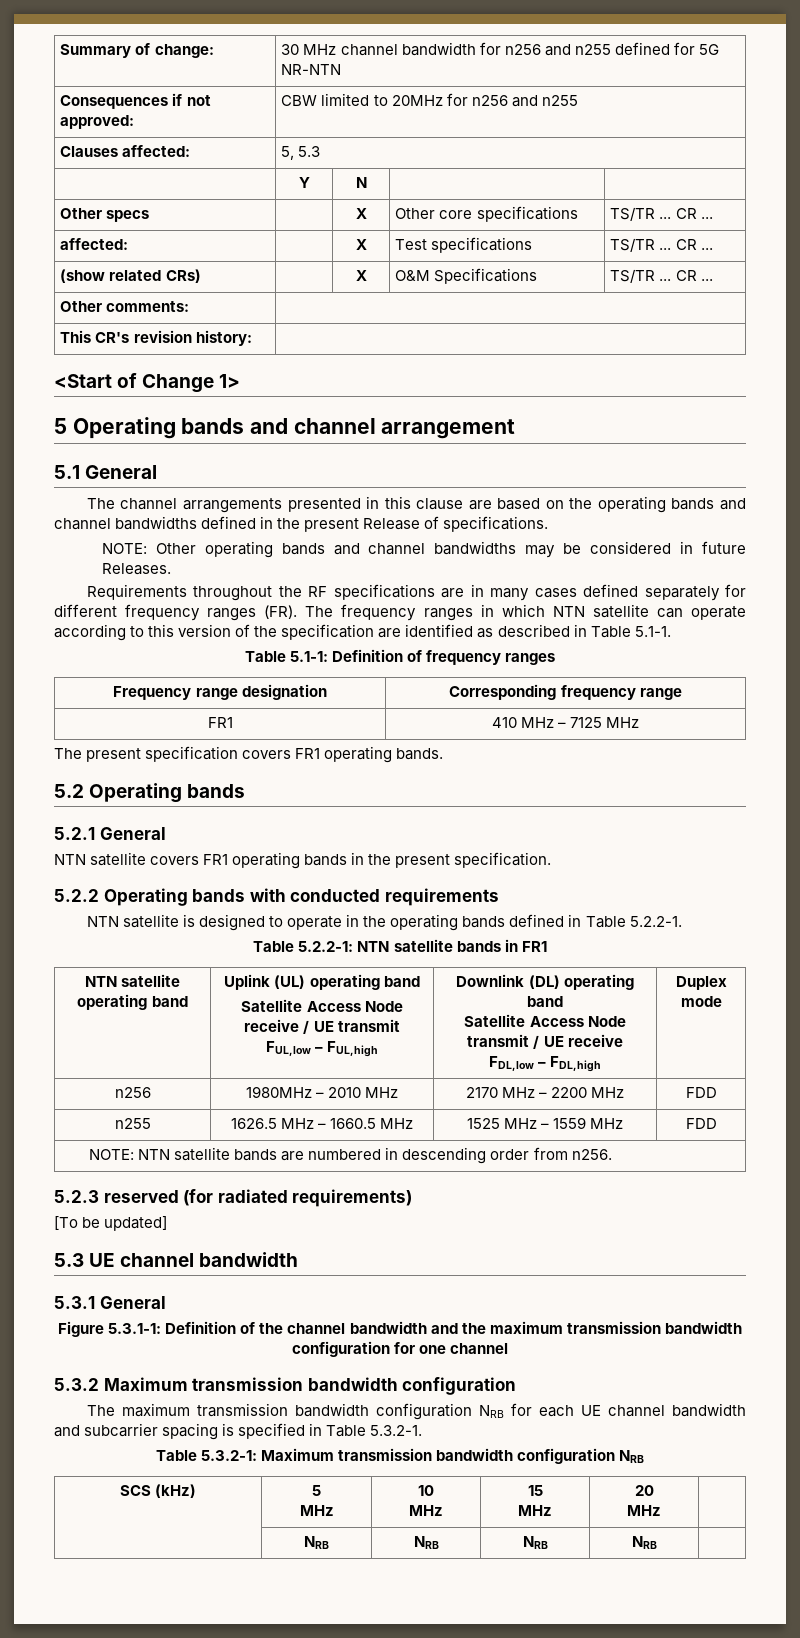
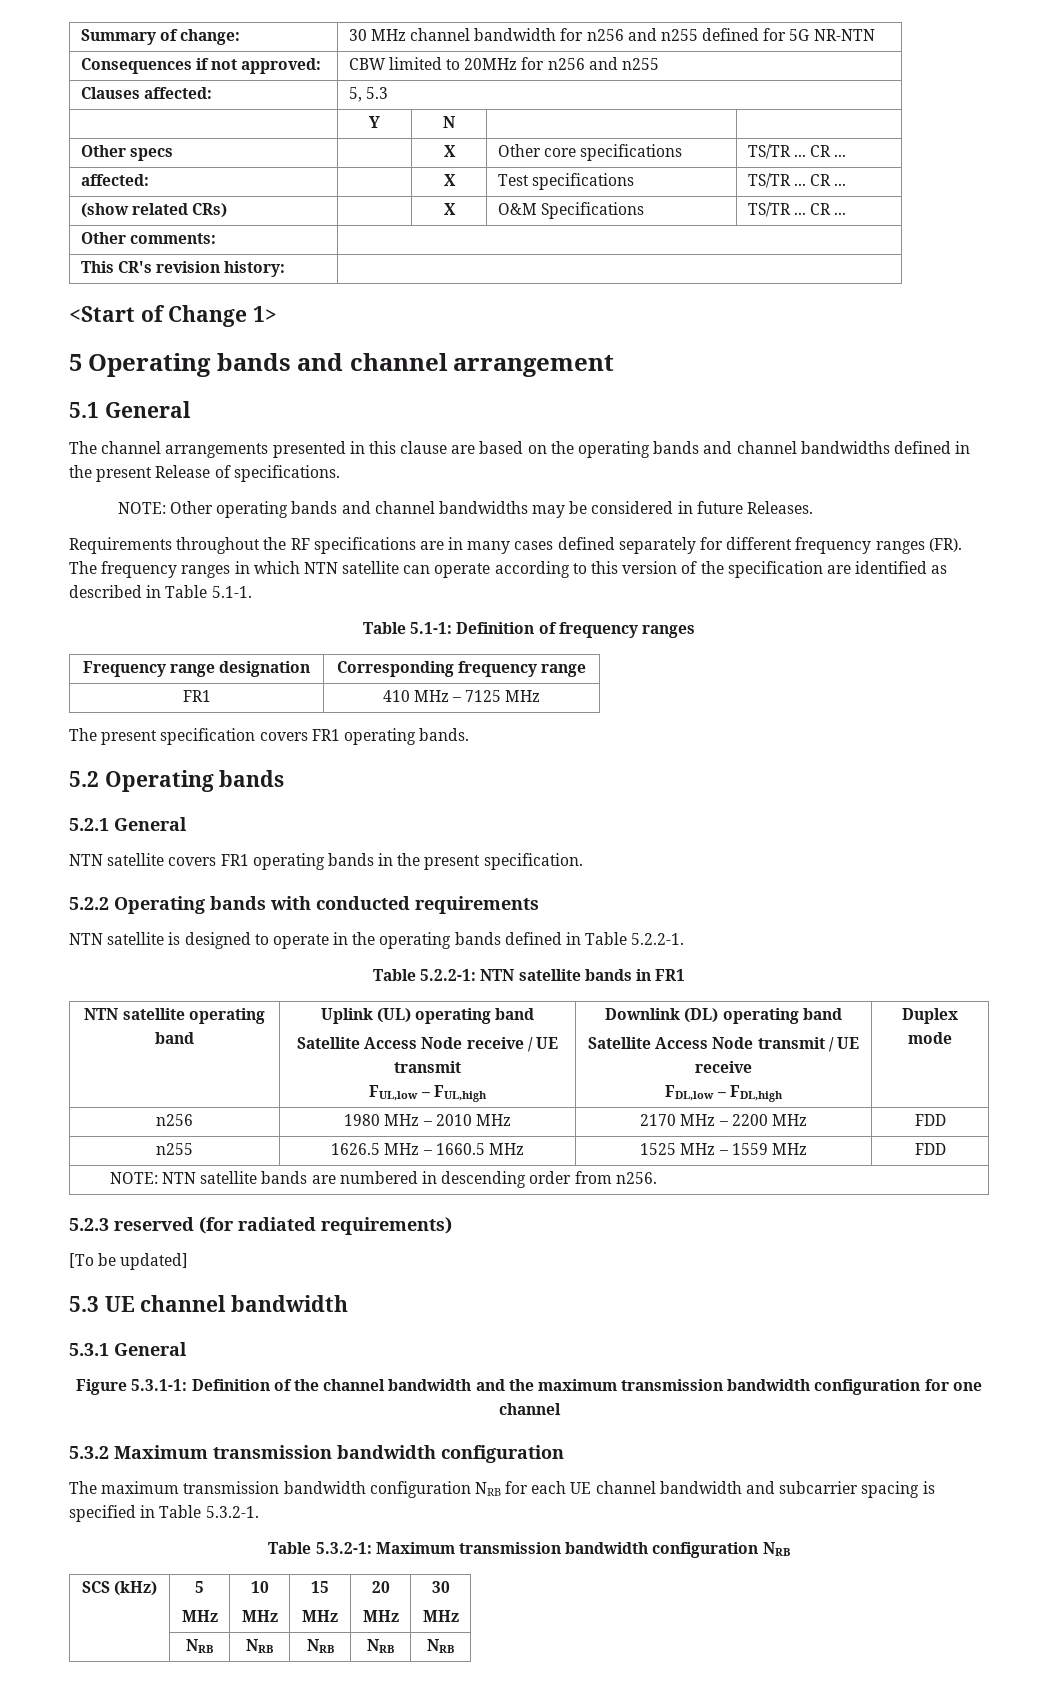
- n256 | 1980MHz – 2010 MHz | 2170 MHz – 2200 MHz | FDD
+ n256 | 1980 MHz – 2010 MHz | 2170 MHz – 2200 MHz | FDD
  SCS (kHz) | 5
  MHz | 10
  MHz | 15
  MHz | 20
- MHz |
+ MHz | 30
+ MHz
- | NRB | NRB | NRB | NRB |
+ | NRB | NRB | NRB | NRB | NRB

